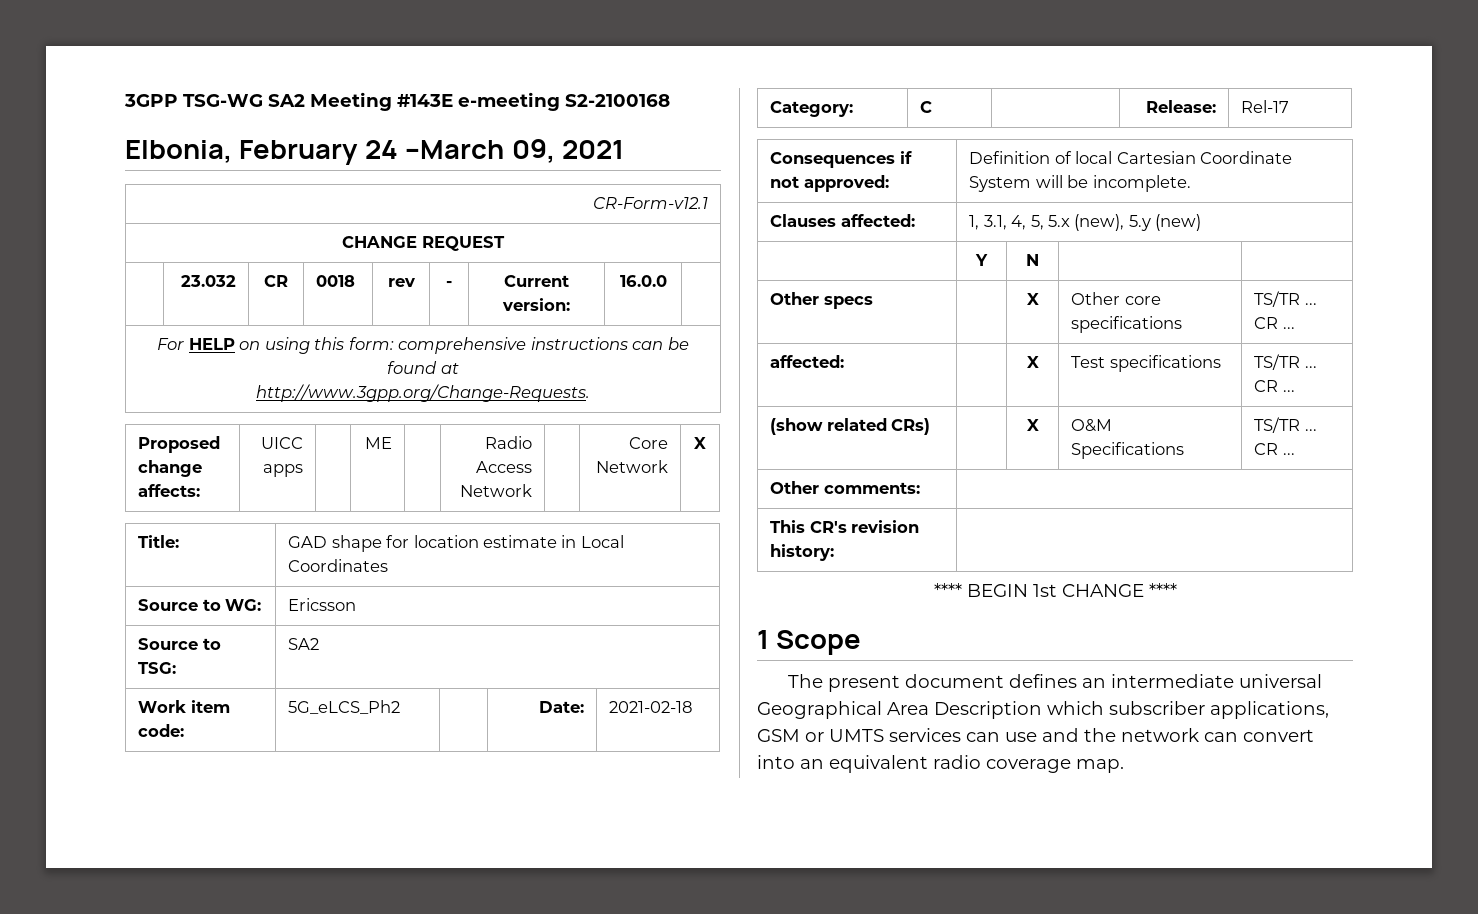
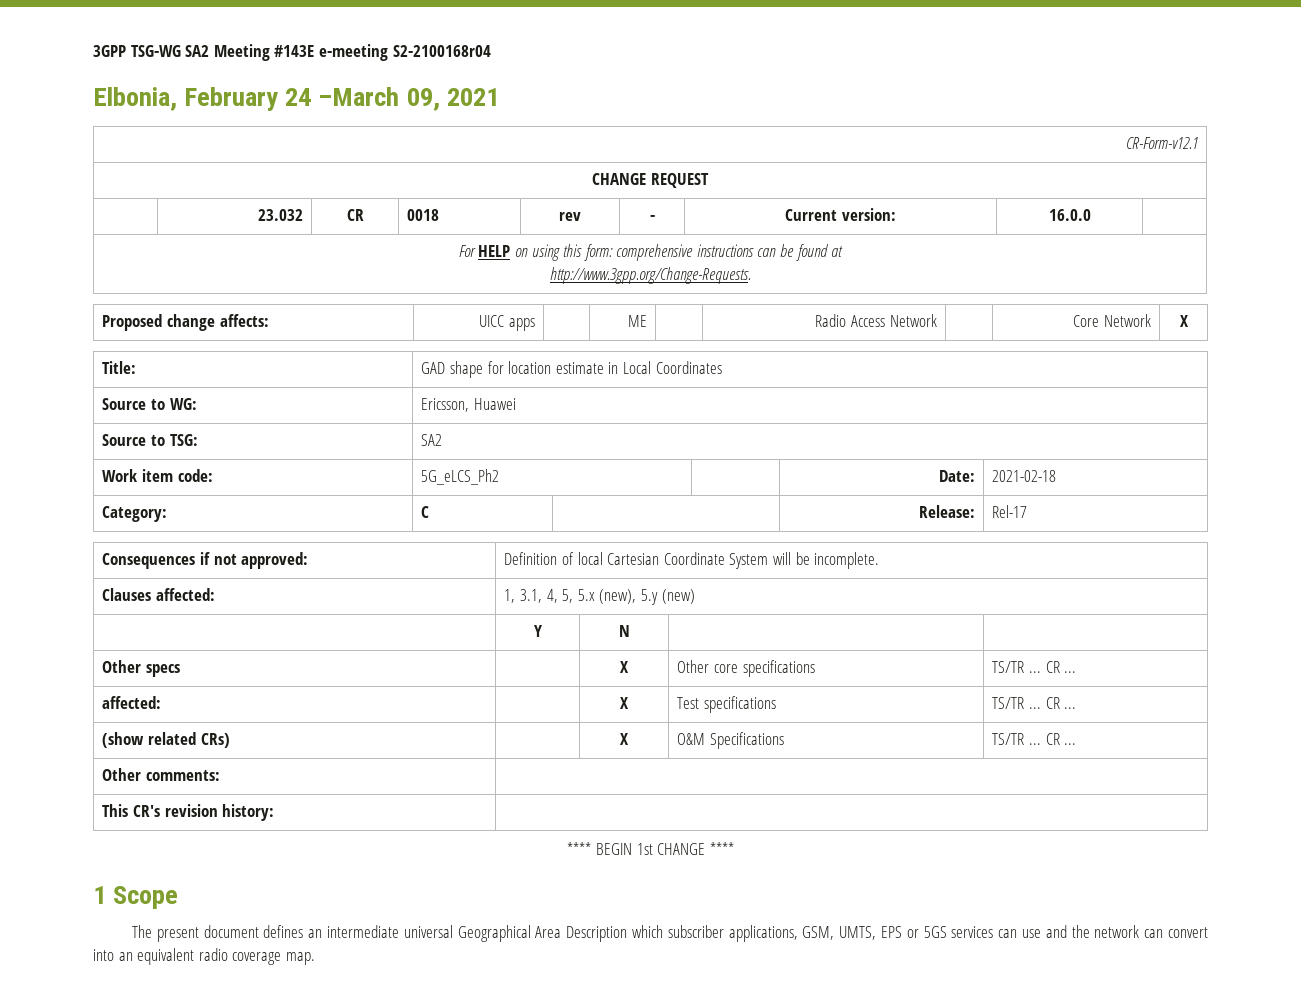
- 3GPP TSG-WG SA2 Meeting #143E e-meeting S2-2100168
+ 3GPP TSG-WG SA2 Meeting #143E e-meeting S2-2100168r04
- Source to WG: | Ericsson
+ Source to WG: | Ericsson, Huawei
- The present document defines an intermediate universal Geographical Area Description which subscriber applications, GSM or UMTS services can use and the network can convert into an equivalent radio coverage map.
+ The present document defines an intermediate universal Geographical Area Description which subscriber applications, GSM, UMTS, EPS or 5GS services can use and the network can convert into an equivalent radio coverage map.

